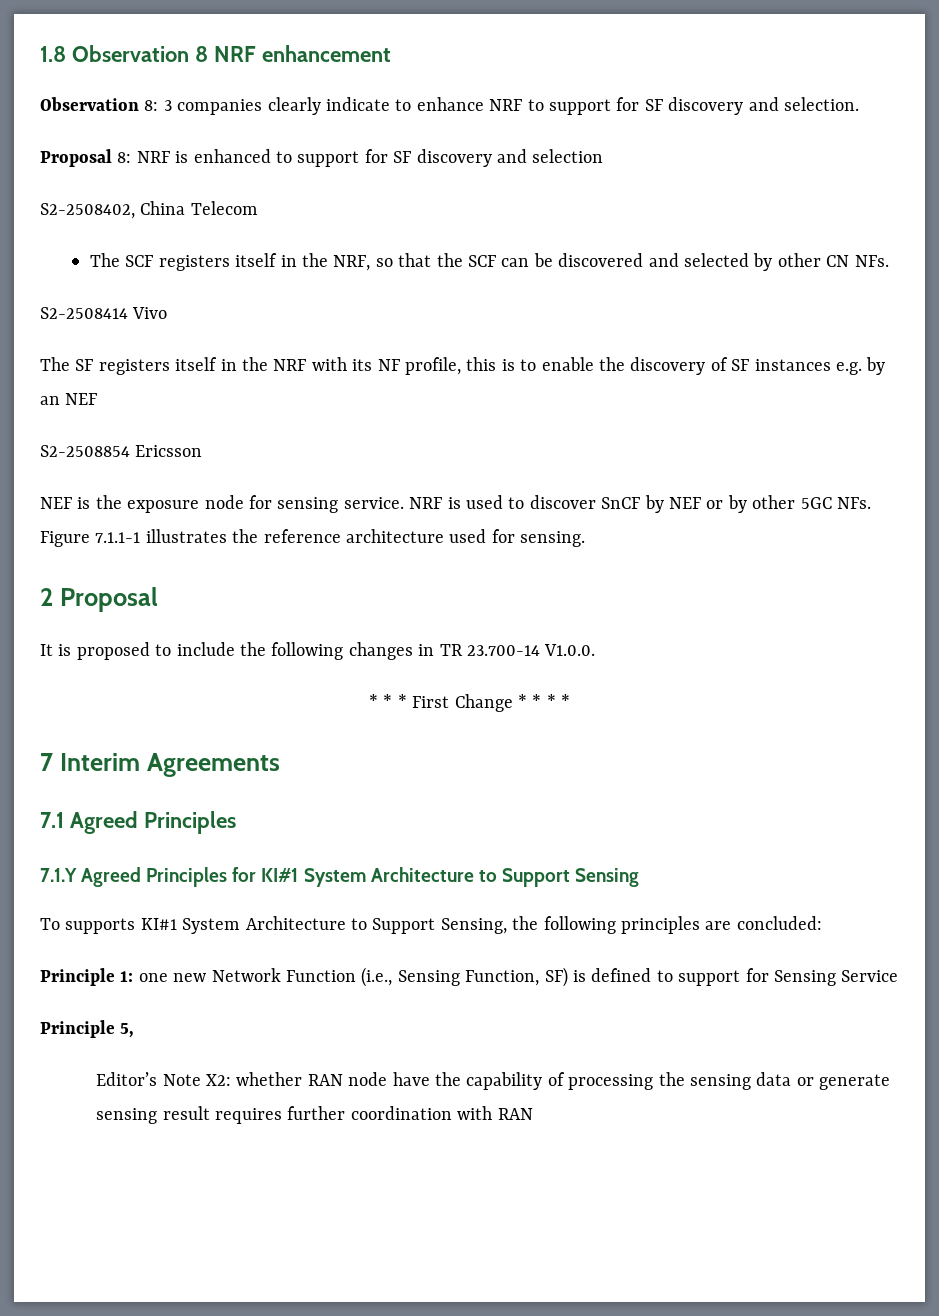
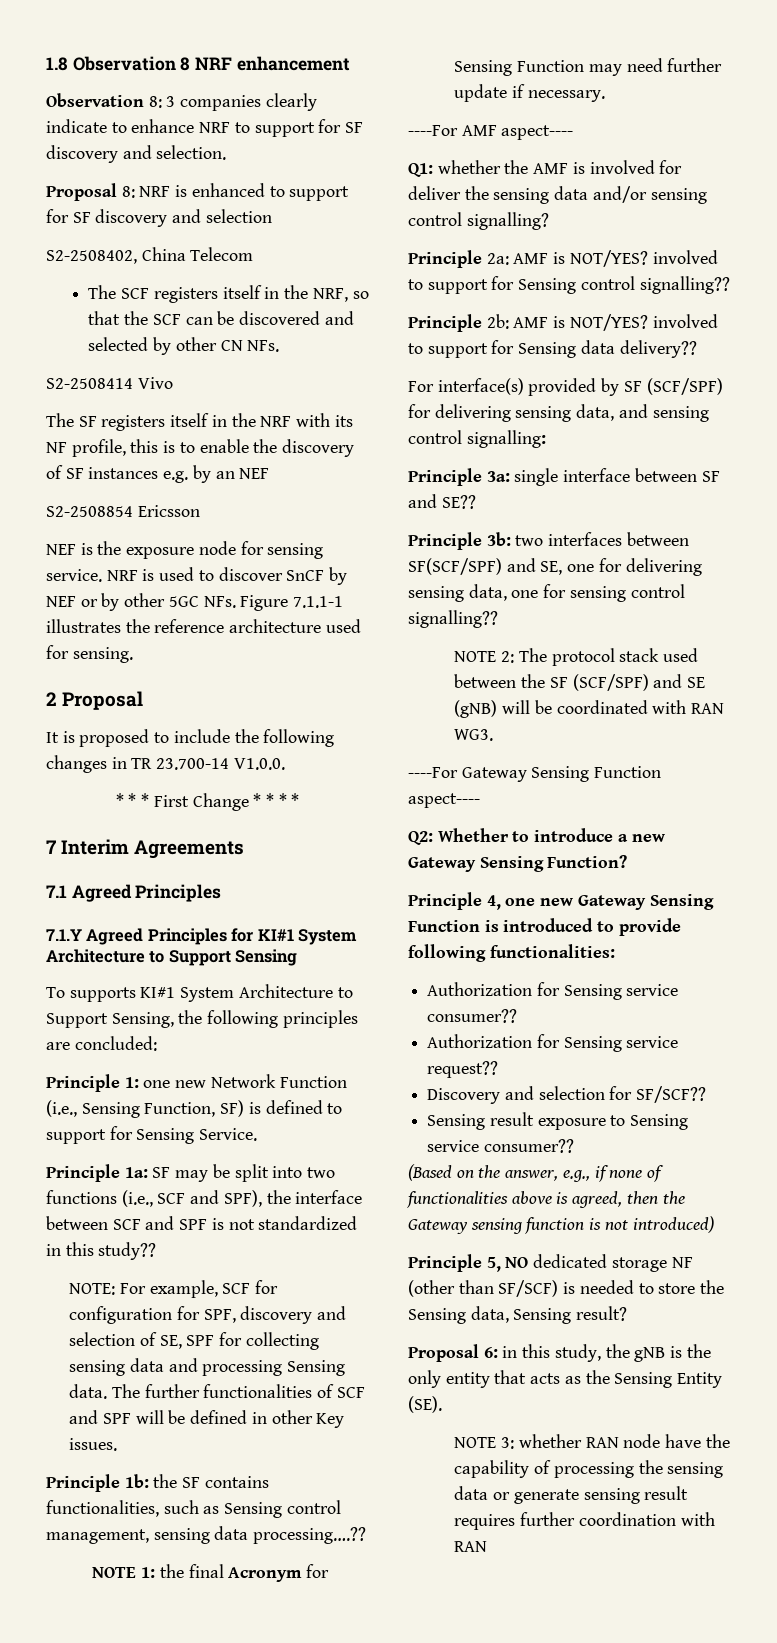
- Principle 1: one new Network Function (i.e., Sensing Function, SF) is defined to support for Sensing Service
- Principle 5,
- Editor’s Note X2: whether RAN node have the capability of processing the sensing data or generate sensing result requires further coordination with RAN
+ Principle 1: one new Network Function (i.e., Sensing Function, SF) is defined to support for Sensing Service.
+ Principle 1a: SF may be split into two functions (i.e., SCF and SPF), the interface between SCF and SPF is not standardized in this study??
+ NOTE: For example, SCF for configuration for SPF, discovery and selection of SE, SPF for collecting sensing data and processing Sensing data. The further functionalities of SCF and SPF will be defined in other Key issues.
+ Principle 1b: the SF contains functionalities, such as Sensing control management, sensing data processing….??
+ NOTE 1: the final Acronym for Sensing Function may need further update if necessary.
+ ----For AMF aspect----
+ Q1: whether the AMF is involved for deliver the sensing data and/or sensing control signalling?
+ Principle 2a: AMF is NOT/YES? involved to support for Sensing control signalling??
+ Principle 2b: AMF is NOT/YES? involved to support for Sensing data delivery??
+ For interface(s) provided by SF (SCF/SPF) for delivering sensing data, and sensing control signalling:
+ Principle 3a: single interface between SF and SE??
+ Principle 3b: two interfaces between SF(SCF/SPF) and SE, one for delivering sensing data, one for sensing control signalling??
+ NOTE 2: The protocol stack used between the SF (SCF/SPF) and SE (gNB) will be coordinated with RAN WG3.
+ ----For Gateway Sensing Function aspect----
+ Q2: Whether to introduce a new Gateway Sensing Function?
+ Principle 4, one new Gateway Sensing Function is introduced to provide following functionalities:
+ Authorization for Sensing service consumer??
+ Authorization for Sensing service request??
+ Discovery and selection for SF/SCF??
+ Sensing result exposure to Sensing service consumer??
+ (Based on the answer, e.g., if none of functionalities above is agreed, then the Gateway sensing function is not introduced)
+ Principle 5, NO dedicated storage NF (other than SF/SCF) is needed to store the Sensing data, Sensing result?
+ Proposal 6: in this study, the gNB is the only entity that acts as the Sensing Entity (SE).
+ NOTE 3: whether RAN node have the capability of processing the sensing data or generate sensing result requires further coordination with RAN

